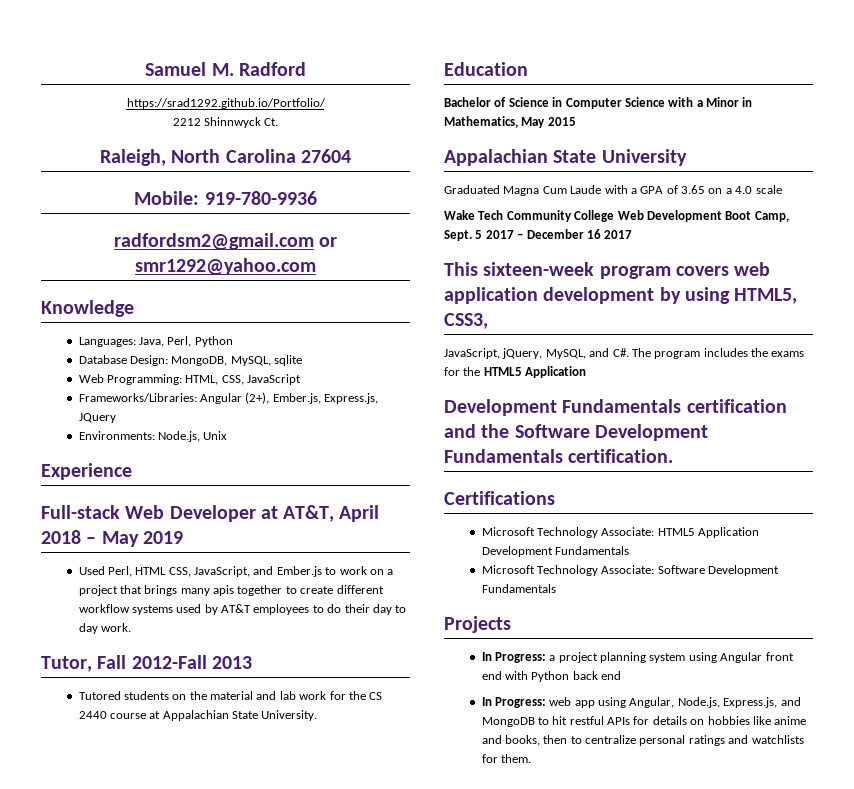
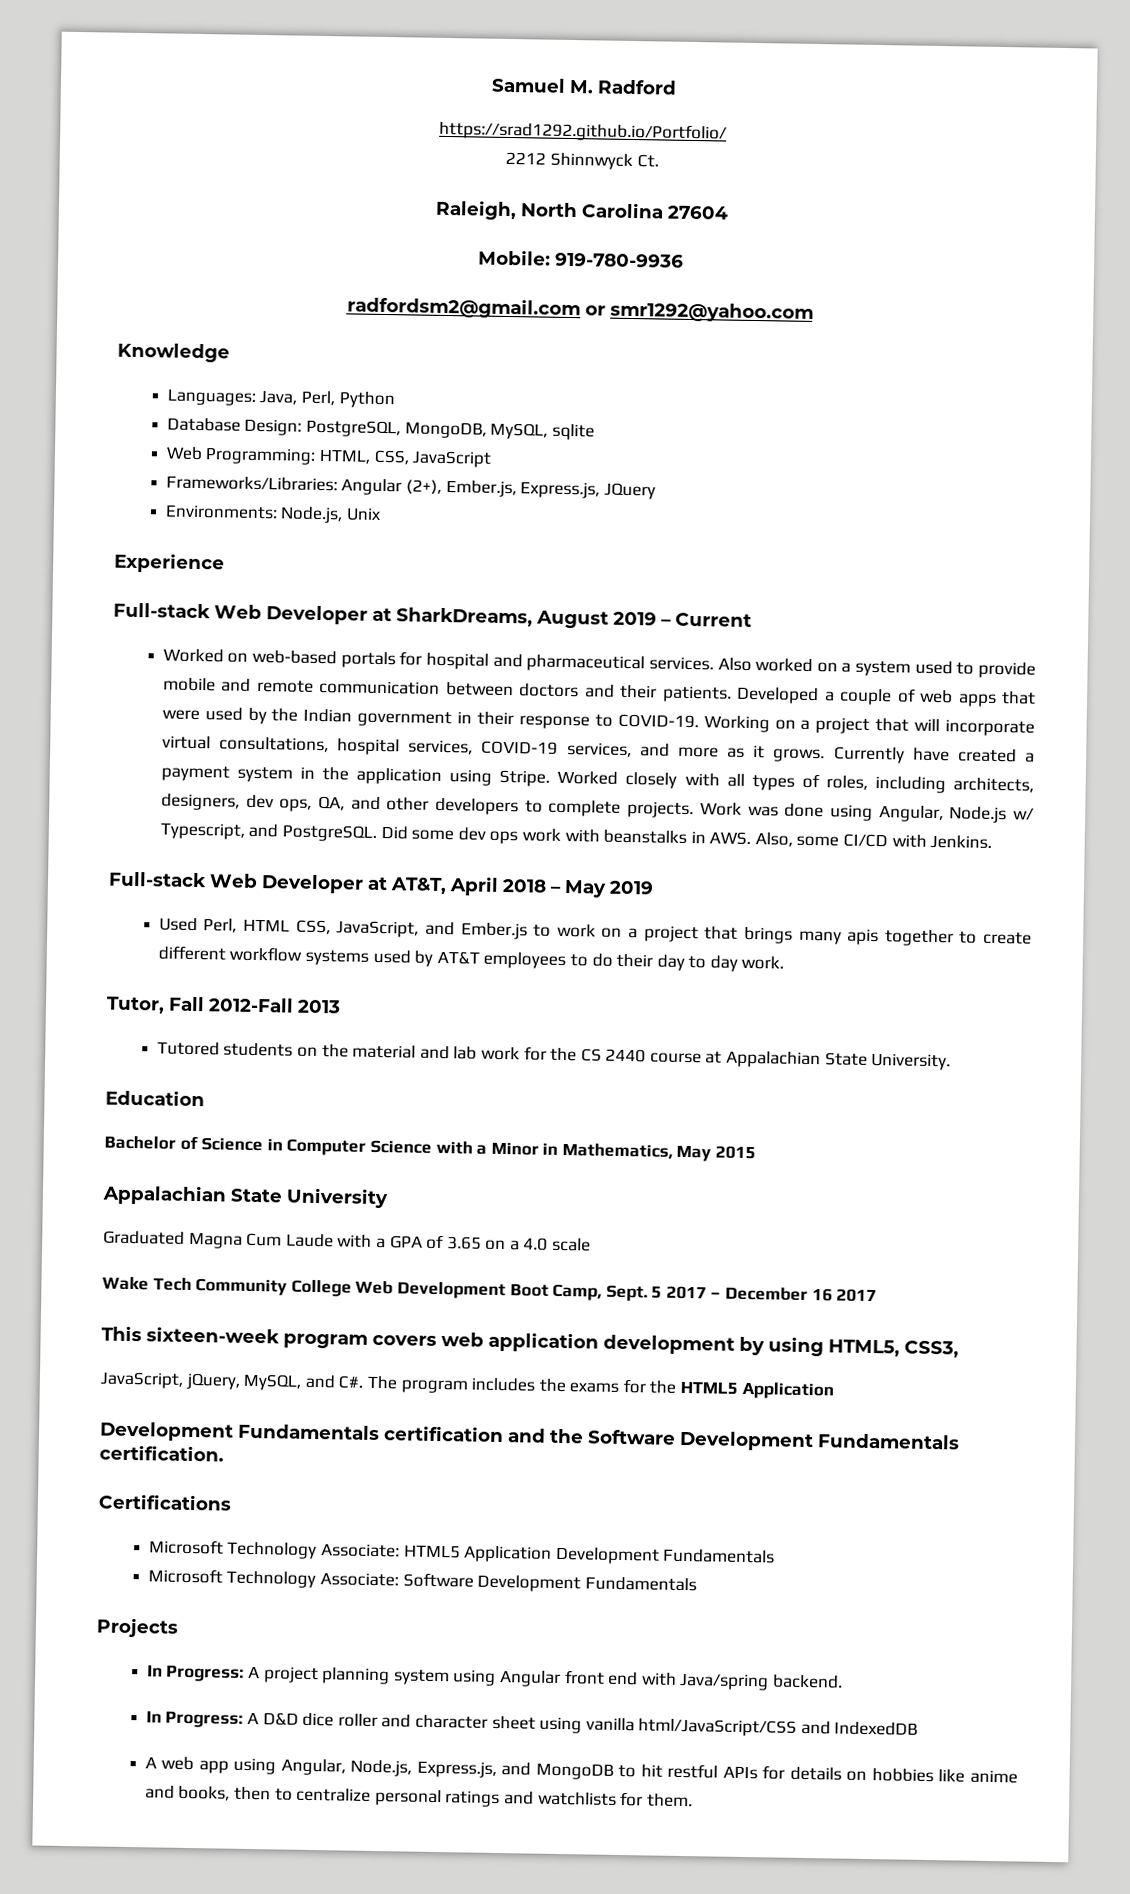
- Database Design: MongoDB, MySQL, sqlite
+ Database Design: PostgreSQL, MongoDB, MySQL, sqlite
+ Full-stack Web Developer at SharkDreams, August 2019 – Current
+ Worked on web-based portals for hospital and pharmaceutical services. Also worked on a system used to provide mobile and remote communication between doctors and their patients. Developed a couple of web apps that were used by the Indian government in their response to COVID-19. Working on a project that will incorporate virtual consultations, hospital services, COVID-19 services, and more as it grows. Currently have created a payment system in the application using Stripe. Worked closely with all types of roles, including architects, designers, dev ops, QA, and other developers to complete projects. Work was done using Angular, Node.js w/ Typescript, and PostgreSQL. Did some dev ops work with beanstalks in AWS. Also, some CI/CD with Jenkins.
- In Progress: a project planning system using Angular front end with Python back end
- In Progress: web app using Angular, Node.js, Express.js, and MongoDB to hit restful APIs for details on hobbies like anime and books, then to centralize personal ratings and watchlists for them.
+ In Progress: A project planning system using Angular front end with Java/spring backend.
+ In Progress: A D&D dice roller and character sheet using vanilla html/JavaScript/CSS and IndexedDB
+ A web app using Angular, Node.js, Express.js, and MongoDB to hit restful APIs for details on hobbies like anime and books, then to centralize personal ratings and watchlists for them.

